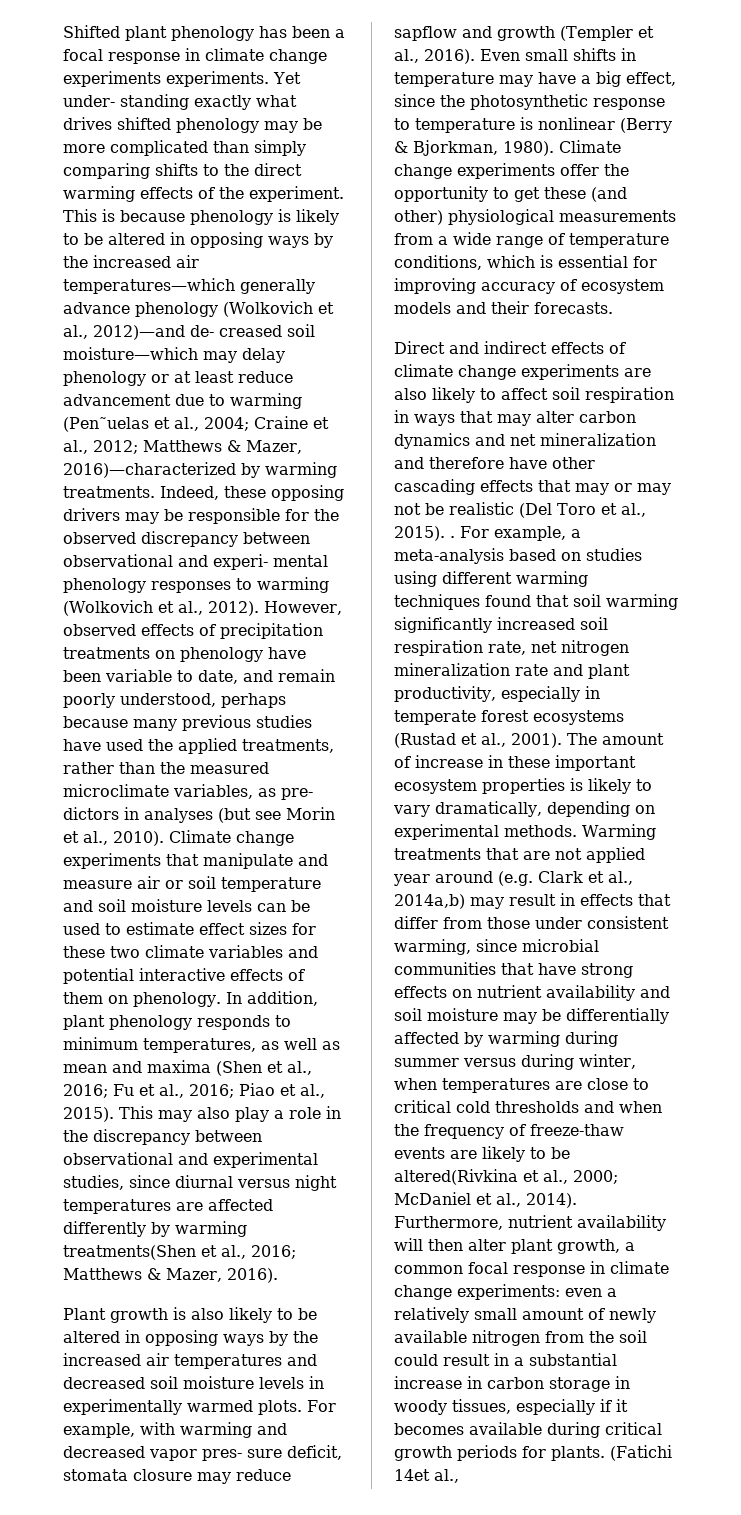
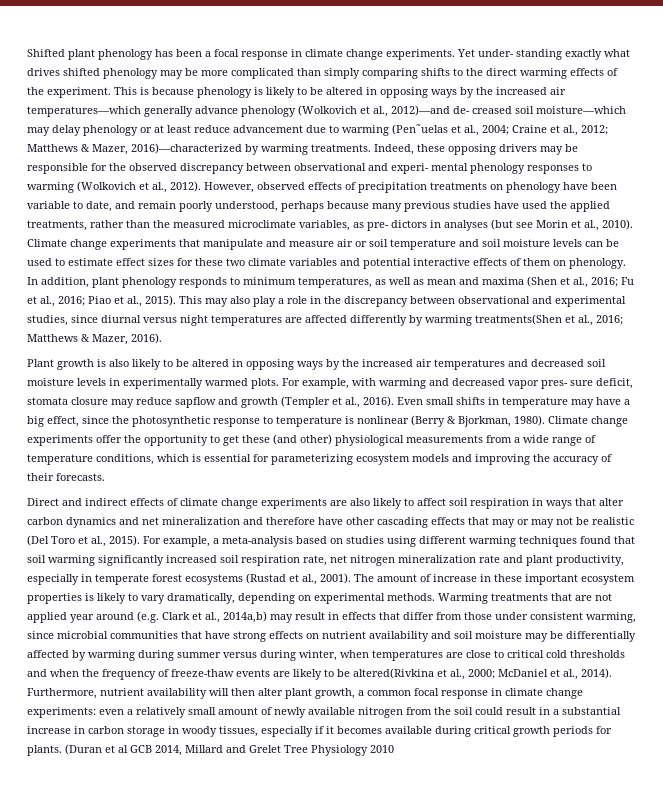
- Shifted plant phenology has been a focal response in climate change experiments experiments.
+ Shifted plant phenology has been a focal response in climate change experiments.
- Climate change experiments offer the opportunity to get these (and other) physiological measurements from a wide range of temperature conditions, which is essential for improving accuracy of ecosystem models and their forecasts.
+ Climate change experiments offer the opportunity to get these (and other) physiological measurements from a wide range of temperature conditions, which is essential for parameterizing ecosystem models and improving the accuracy of their forecasts.
- Direct and indirect effects of climate change experiments are also likely to affect soil respiration in ways that may alter carbon dynamics and net mineralization and therefore have other cascading effects that may or may not be realistic (Del Toro et al., 2015). .
+ Direct and indirect effects of climate change experiments are also likely to affect soil respiration in ways that alter carbon dynamics and net mineralization and therefore have other cascading effects that may or may not be realistic (Del Toro et al., 2015).
- (Fatichi 14et al.,
+ (Duran et al GCB 2014, Millard and Grelet Tree Physiology 2010

